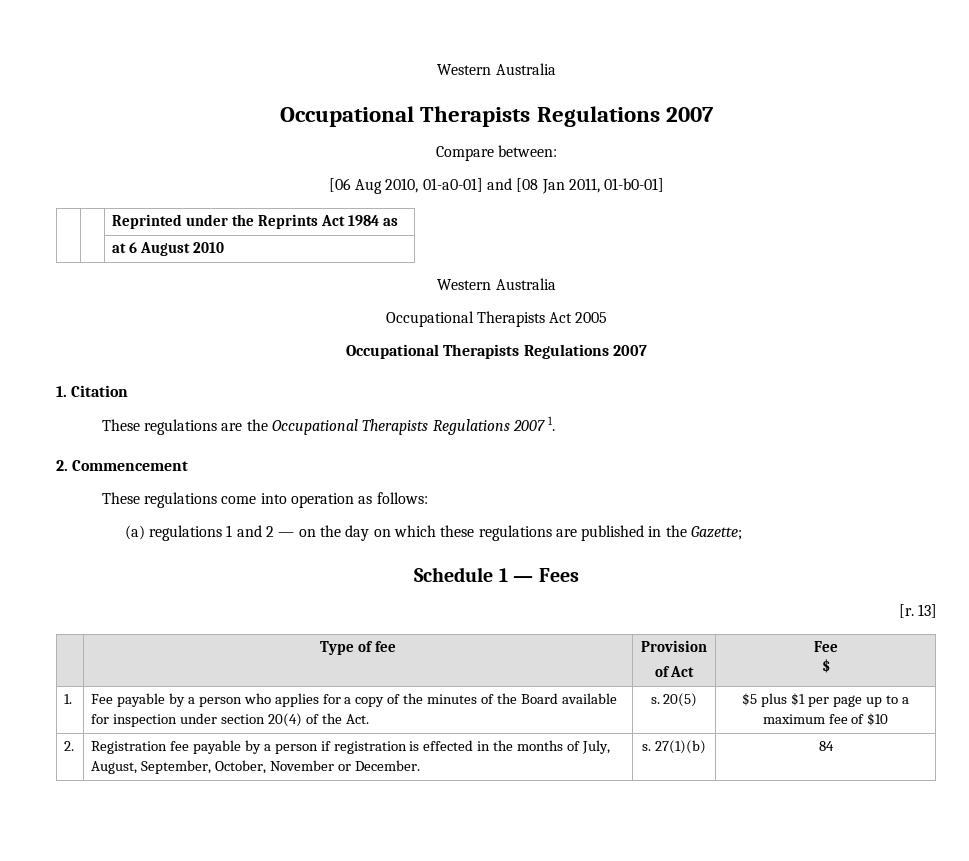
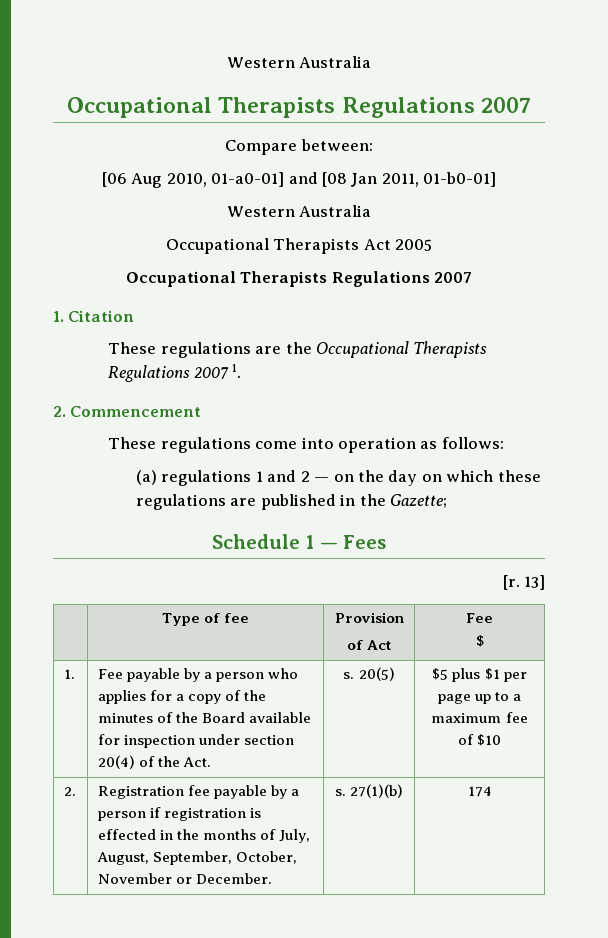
- | | Reprinted under the Reprints Act 1984 as
- | | at 6 August 2010
- 2. | Registration fee payable by a person if registration is effected in the months of July, August, September, October, November or December. | s. 27(1)(b) | 84
+ 2. | Registration fee payable by a person if registration is effected in the months of July, August, September, October, November or December. | s. 27(1)(b) | 174

